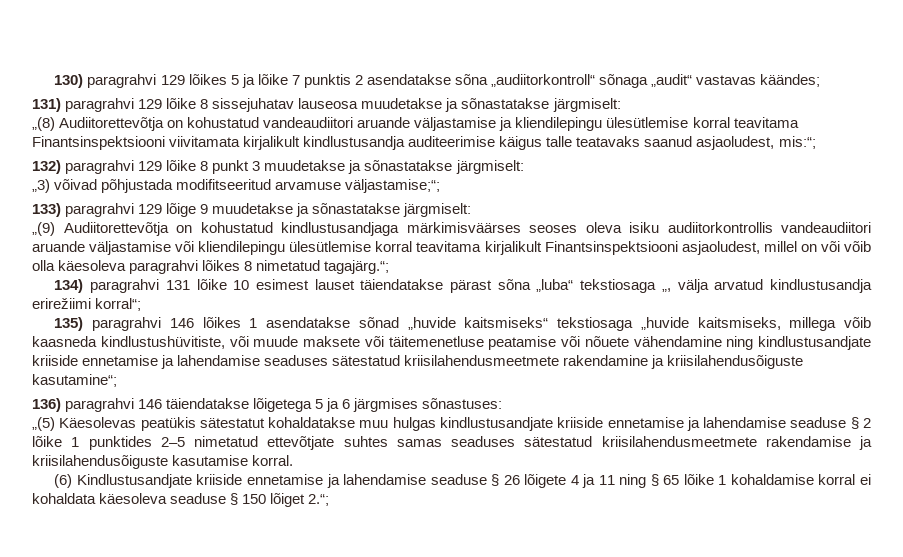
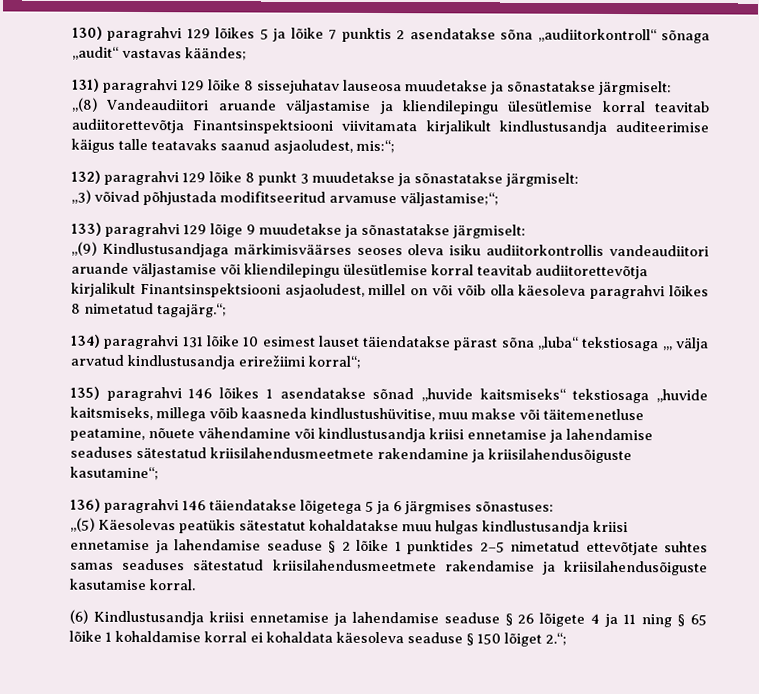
- „(8) Audiitorettevõtja on kohustatud vandeaudiitori aruande väljastamise ja kliendilepingu ülesütlemise korral teavitama Finantsinspektsiooni viivitamata kirjalikult kindlustusandja auditeerimise käigus talle teatavaks saanud asjaoludest, mis:“;
+ „(8) Vandeaudiitori aruande väljastamise ja kliendilepingu ülesütlemise korral teavitab audiitorettevõtja Finantsinspektsiooni viivitamata kirjalikult kindlustusandja auditeerimise käigus talle teatavaks saanud asjaoludest, mis:“;
- „(9) Audiitorettevõtja on kohustatud kindlustusandjaga märkimisväärses seoses oleva isiku audiitorkontrollis vandeaudiitori aruande väljastamise või kliendilepingu ülesütlemise korral teavitama kirjalikult Finantsinspektsiooni asjaoludest, millel on või võib olla käesoleva paragrahvi lõikes 8 nimetatud tagajärg.“;
+ „(9) Kindlustusandjaga märkimisväärses seoses oleva isiku audiitorkontrollis vandeaudiitori aruande väljastamise või kliendilepingu ülesütlemise korral teavitab audiitorettevõtja kirjalikult Finantsinspektsiooni asjaoludest, millel on või võib olla käesoleva paragrahvi lõikes 8 nimetatud tagajärg.“;
- 135) paragrahvi 146 lõikes 1 asendatakse sõnad „huvide kaitsmiseks“ tekstiosaga „huvide kaitsmiseks, millega võib kaasneda kindlustushüvitiste, või muude maksete või täitemenetluse peatamise või nõuete vähendamine ning kindlustusandjate kriiside ennetamise ja lahendamise seaduses sätestatud kriisilahendusmeetmete rakendamine ja kriisilahendusõiguste kasutamine“;
+ 135) paragrahvi 146 lõikes 1 asendatakse sõnad „huvide kaitsmiseks“ tekstiosaga „huvide kaitsmiseks, millega võib kaasneda kindlustushüvitise, muu makse või täitemenetluse peatamine, nõuete vähendamine või kindlustusandja kriisi ennetamise ja lahendamise seaduses sätestatud kriisilahendusmeetmete rakendamine ja kriisilahendusõiguste kasutamine“;
- „(5) Käesolevas peatükis sätestatut kohaldatakse muu hulgas kindlustusandjate kriiside ennetamise ja lahendamise seaduse § 2 lõike 1 punktides 2–5 nimetatud ettevõtjate suhtes samas seaduses sätestatud kriisilahendusmeetmete rakendamise ja kriisilahendusõiguste kasutamise korral.
+ „(5) Käesolevas peatükis sätestatut kohaldatakse muu hulgas kindlustusandja kriisi ennetamise ja lahendamise seaduse § 2 lõike 1 punktides 2–5 nimetatud ettevõtjate suhtes samas seaduses sätestatud kriisilahendusmeetmete rakendamise ja kriisilahendusõiguste kasutamise korral.
- (6) Kindlustusandjate kriiside ennetamise ja lahendamise seaduse § 26 lõigete 4 ja 11 ning § 65 lõike 1 kohaldamise korral ei kohaldata käesoleva seaduse § 150 lõiget 2.“;
+ (6) Kindlustusandja kriisi ennetamise ja lahendamise seaduse § 26 lõigete 4 ja 11 ning § 65 lõike 1 kohaldamise korral ei kohaldata käesoleva seaduse § 150 lõiget 2.“;

